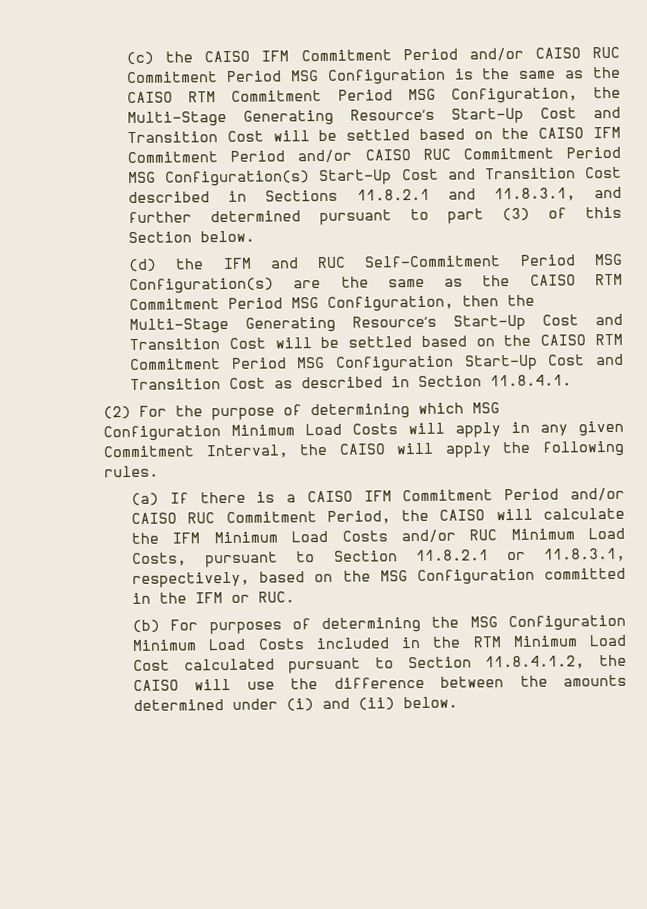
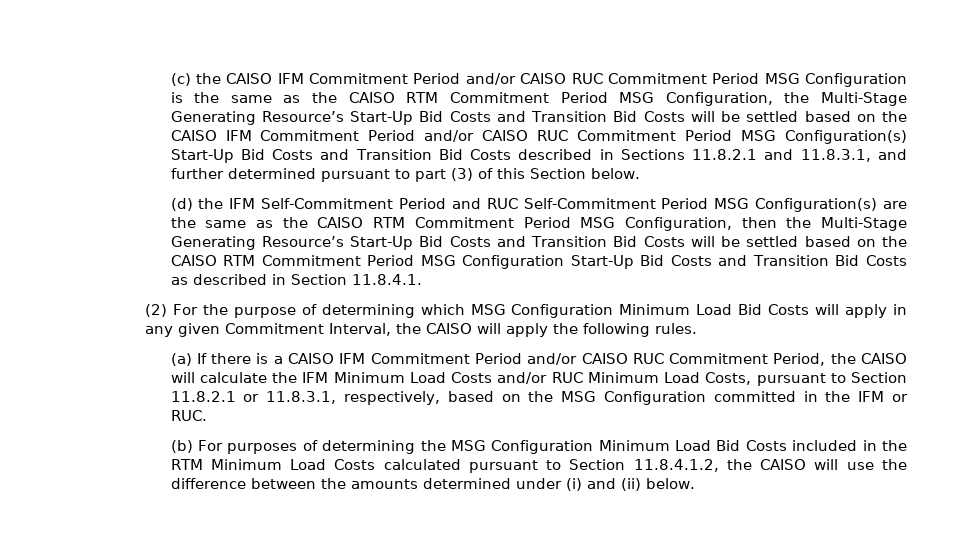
- (c) the CAISO IFM Commitment Period and/or CAISO RUC Commitment Period MSG Configuration is the same as the CAISO RTM Commitment Period MSG Configuration, the Multi-Stage Generating Resource’s Start-Up Cost and Transition Cost will be settled based on the CAISO IFM Commitment Period and/or CAISO RUC Commitment Period MSG Configuration(s) Start-Up Cost and Transition Cost described in Sections 11.8.2.1 and 11.8.3.1, and further determined pursuant to part (3) of this Section below.
+ (c) the CAISO IFM Commitment Period and/or CAISO RUC Commitment Period MSG Configuration is the same as the CAISO RTM Commitment Period MSG Configuration, the Multi-Stage Generating Resource’s Start-Up Bid Costs and Transition Bid Costs will be settled based on the CAISO IFM Commitment Period and/or CAISO RUC Commitment Period MSG Configuration(s) Start-Up Bid Costs and Transition Bid Costs described in Sections 11.8.2.1 and 11.8.3.1, and further determined pursuant to part (3) of this Section below.
- (d) the IFM and RUC Self-Commitment Period MSG Configuration(s) are the same as the CAISO RTM Commitment Period MSG Configuration, then the Multi-Stage Generating Resource’s Start-Up Cost and Transition Cost will be settled based on the CAISO RTM Commitment Period MSG Configuration Start-Up Cost and Transition Cost as described in Section 11.8.4.1.
+ (d) the IFM Self-Commitment Period and RUC Self-Commitment Period MSG Configuration(s) are the same as the CAISO RTM Commitment Period MSG Configuration, then the Multi-Stage Generating Resource’s Start-Up Bid Costs and Transition Bid Costs will be settled based on the CAISO RTM Commitment Period MSG Configuration Start-Up Bid Costs and Transition Bid Costs as described in Section 11.8.4.1.
- (2) For the purpose of determining which MSG Configuration Minimum Load Costs will apply in any given Commitment Interval, the CAISO will apply the following rules.
+ (2) For the purpose of determining which MSG Configuration Minimum Load Bid Costs will apply in any given Commitment Interval, the CAISO will apply the following rules.
- (b) For purposes of determining the MSG Configuration Minimum Load Costs included in the RTM Minimum Load Cost calculated pursuant to Section 11.8.4.1.2, the CAISO will use the difference between the amounts determined under (i) and (ii) below.
+ (b) For purposes of determining the MSG Configuration Minimum Load Bid Costs included in the RTM Minimum Load Costs calculated pursuant to Section 11.8.4.1.2, the CAISO will use the difference between the amounts determined under (i) and (ii) below.

